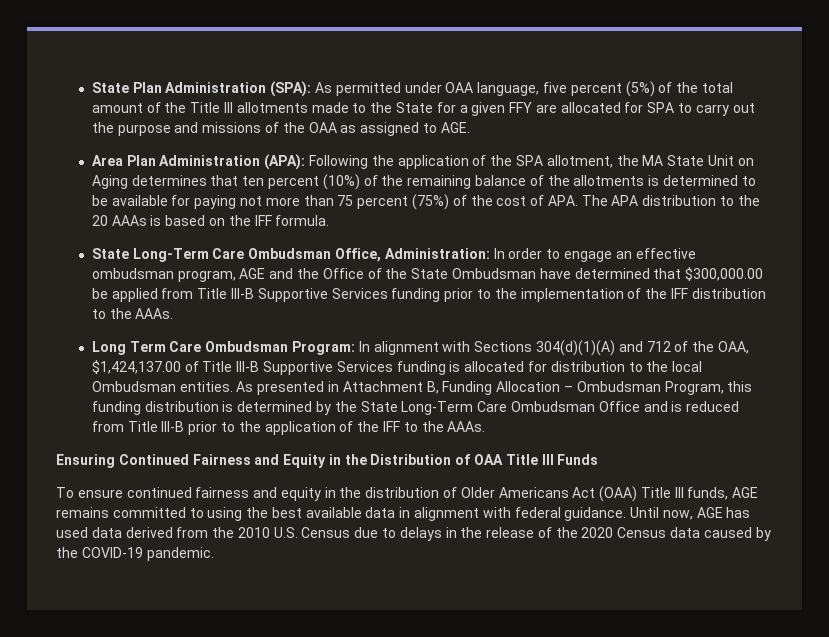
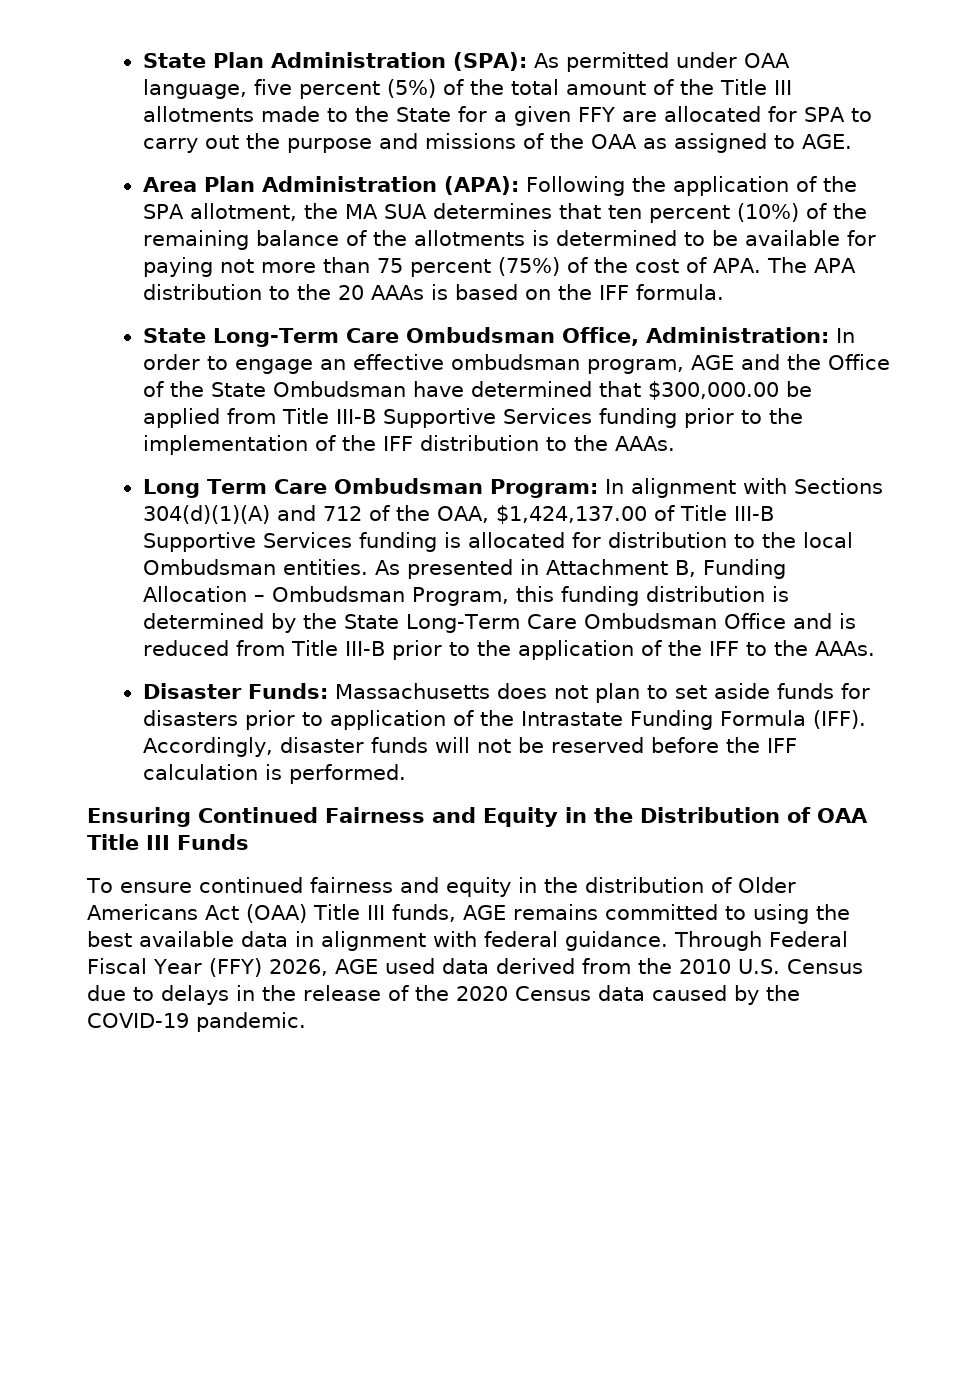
- Area Plan Administration (APA): Following the application of the SPA allotment, the MA State Unit on Aging determines that ten percent (10%) of the remaining balance of the allotments is determined to be available for paying not more than 75 percent (75%) of the cost of APA. The APA distribution to the 20 AAAs is based on the IFF formula.
+ Area Plan Administration (APA): Following the application of the SPA allotment, the MA SUA determines that ten percent (10%) of the remaining balance of the allotments is determined to be available for paying not more than 75 percent (75%) of the cost of APA. The APA distribution to the 20 AAAs is based on the IFF formula.
+ Disaster Funds: Massachusetts does not plan to set aside funds for disasters prior to application of the Intrastate Funding Formula (IFF). Accordingly, disaster funds will not be reserved before the IFF calculation is performed.
- Until now, AGE has used data derived from the 2010 U.S. Census due to delays in the release of the 2020 Census data caused by the COVID-19 pandemic.
+ Through Federal Fiscal Year (FFY) 2026, AGE used data derived from the 2010 U.S. Census due to delays in the release of the 2020 Census data caused by the COVID-19 pandemic.

